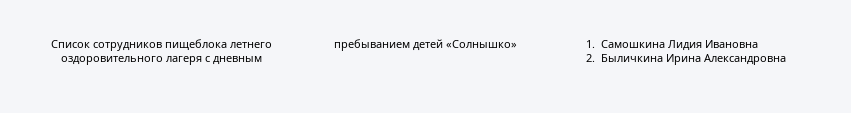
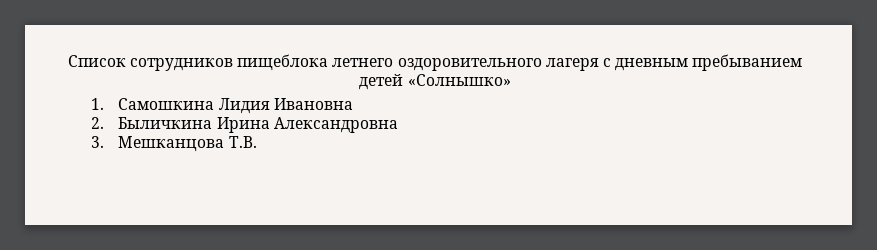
+ 3. Мешканцова Т.В.

